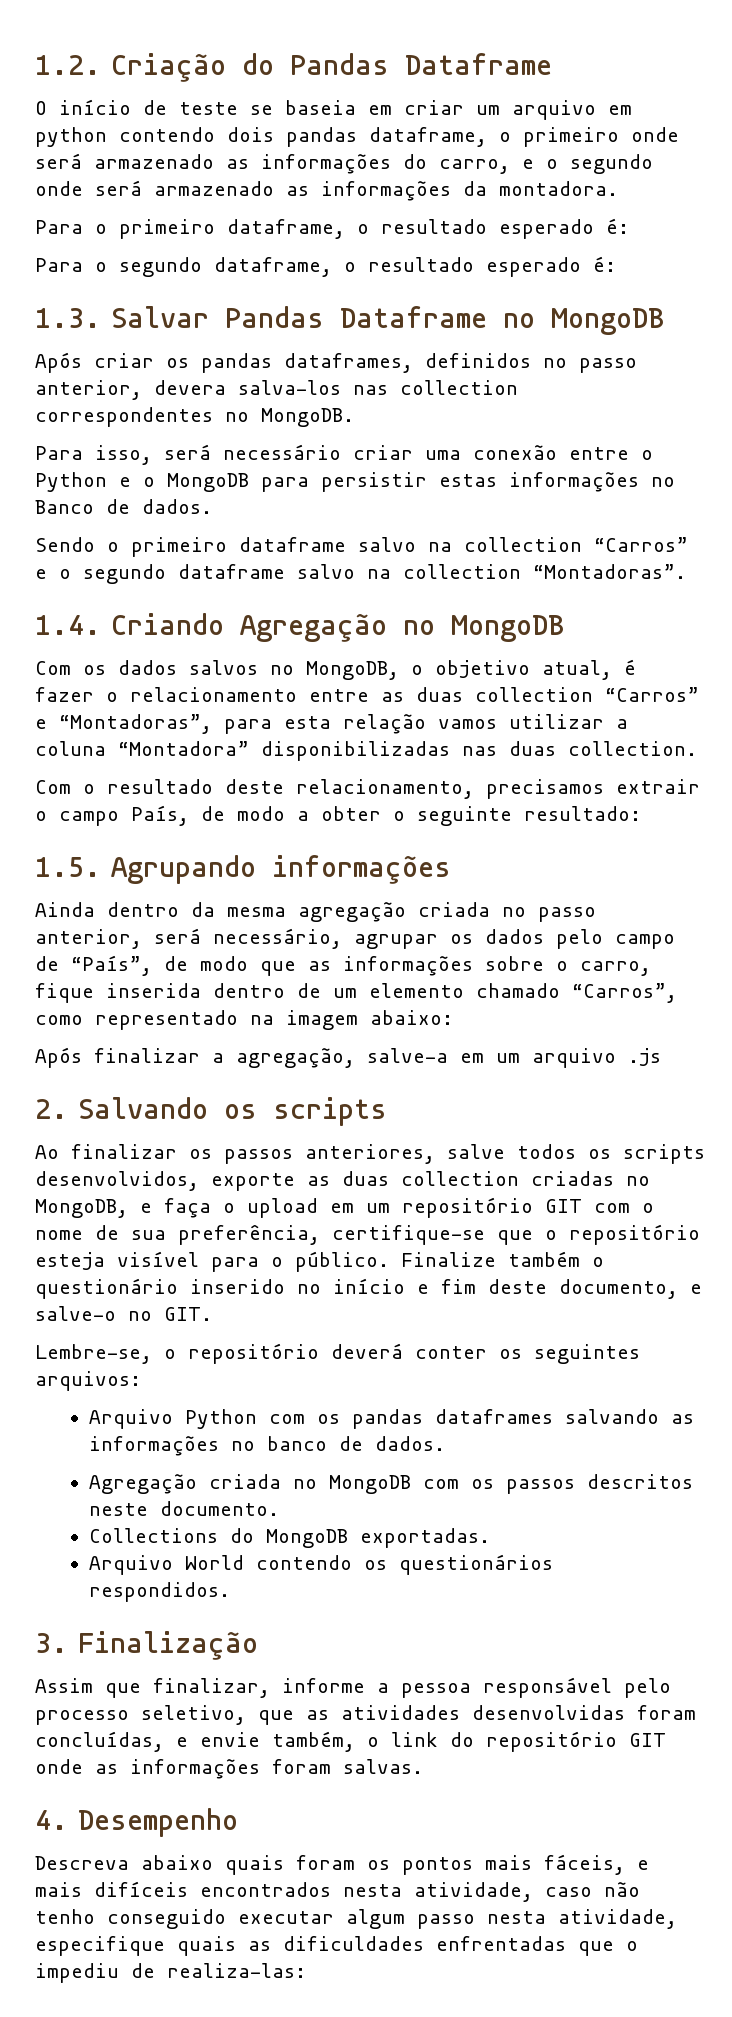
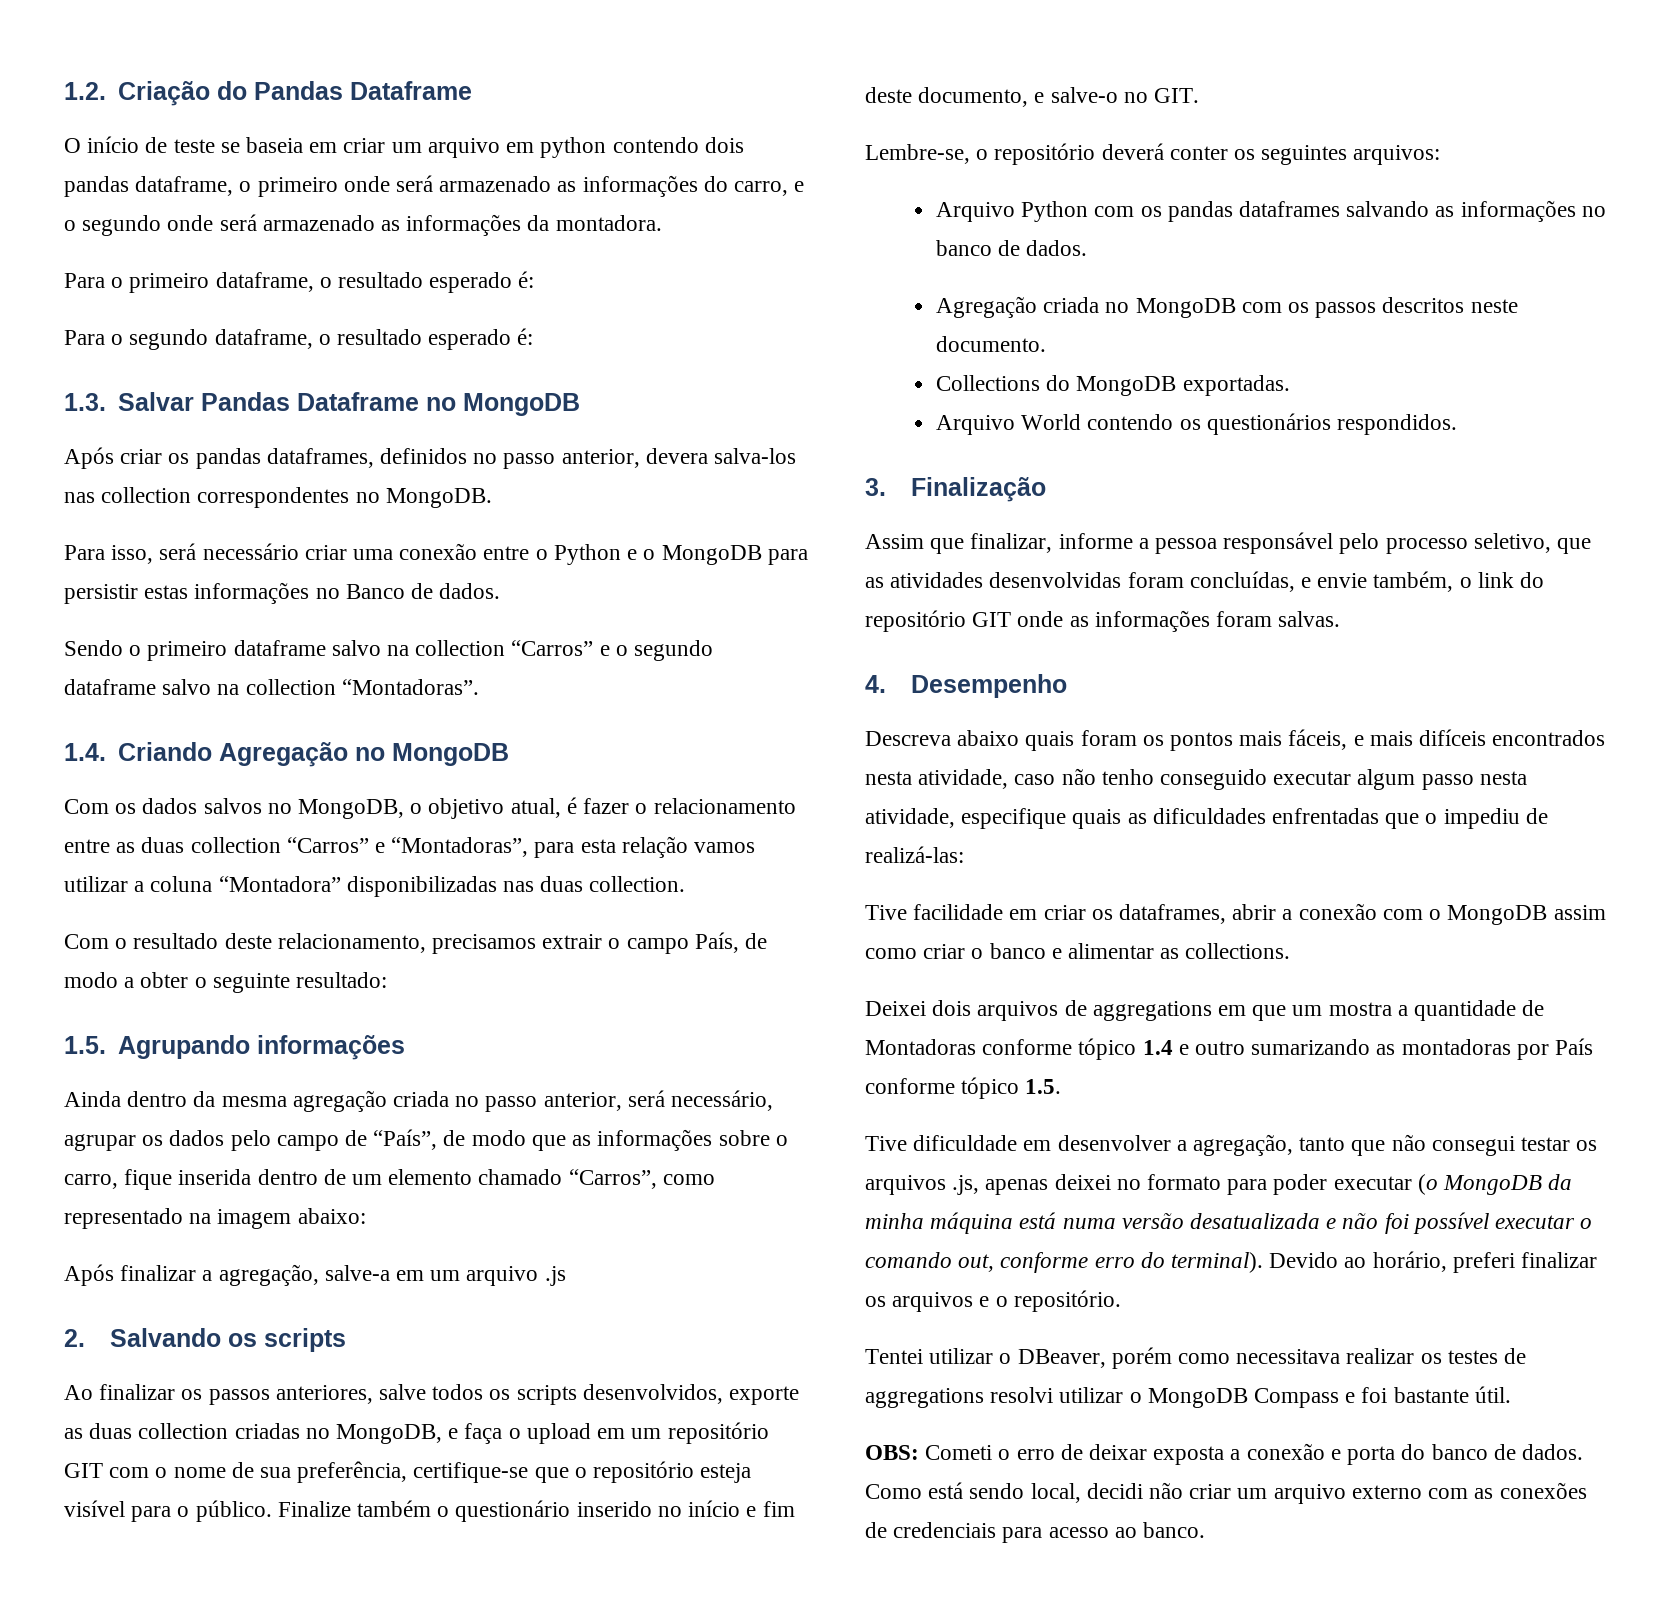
- Descreva abaixo quais foram os pontos mais fáceis, e mais difíceis encontrados nesta atividade, caso não tenho conseguido executar algum passo nesta atividade, especifique quais as dificuldades enfrentadas que o impediu de realiza-las:
+ Descreva abaixo quais foram os pontos mais fáceis, e mais difíceis encontrados nesta atividade, caso não tenho conseguido executar algum passo nesta atividade, especifique quais as dificuldades enfrentadas que o impediu de realizá-las:
+ Tive facilidade em criar os dataframes, abrir a conexão com o MongoDB assim como criar o banco e alimentar as collections.
+ Deixei dois arquivos de aggregations em que um mostra a quantidade de Montadoras conforme tópico 1.4 e outro sumarizando as montadoras por País conforme tópico 1.5.
+ Tive dificuldade em desenvolver a agregação, tanto que não consegui testar os arquivos .js, apenas deixei no formato para poder executar (o MongoDB da minha máquina está numa versão desatualizada e não foi possível executar o comando out, conforme erro do terminal). Devido ao horário, preferi finalizar os arquivos e o repositório.
+ Tentei utilizar o DBeaver, porém como necessitava realizar os testes de aggregations resolvi utilizar o MongoDB Compass e foi bastante útil.
+ OBS: Cometi o erro de deixar exposta a conexão e porta do banco de dados. Como está sendo local, decidi não criar um arquivo externo com as conexões de credenciais para acesso ao banco.

